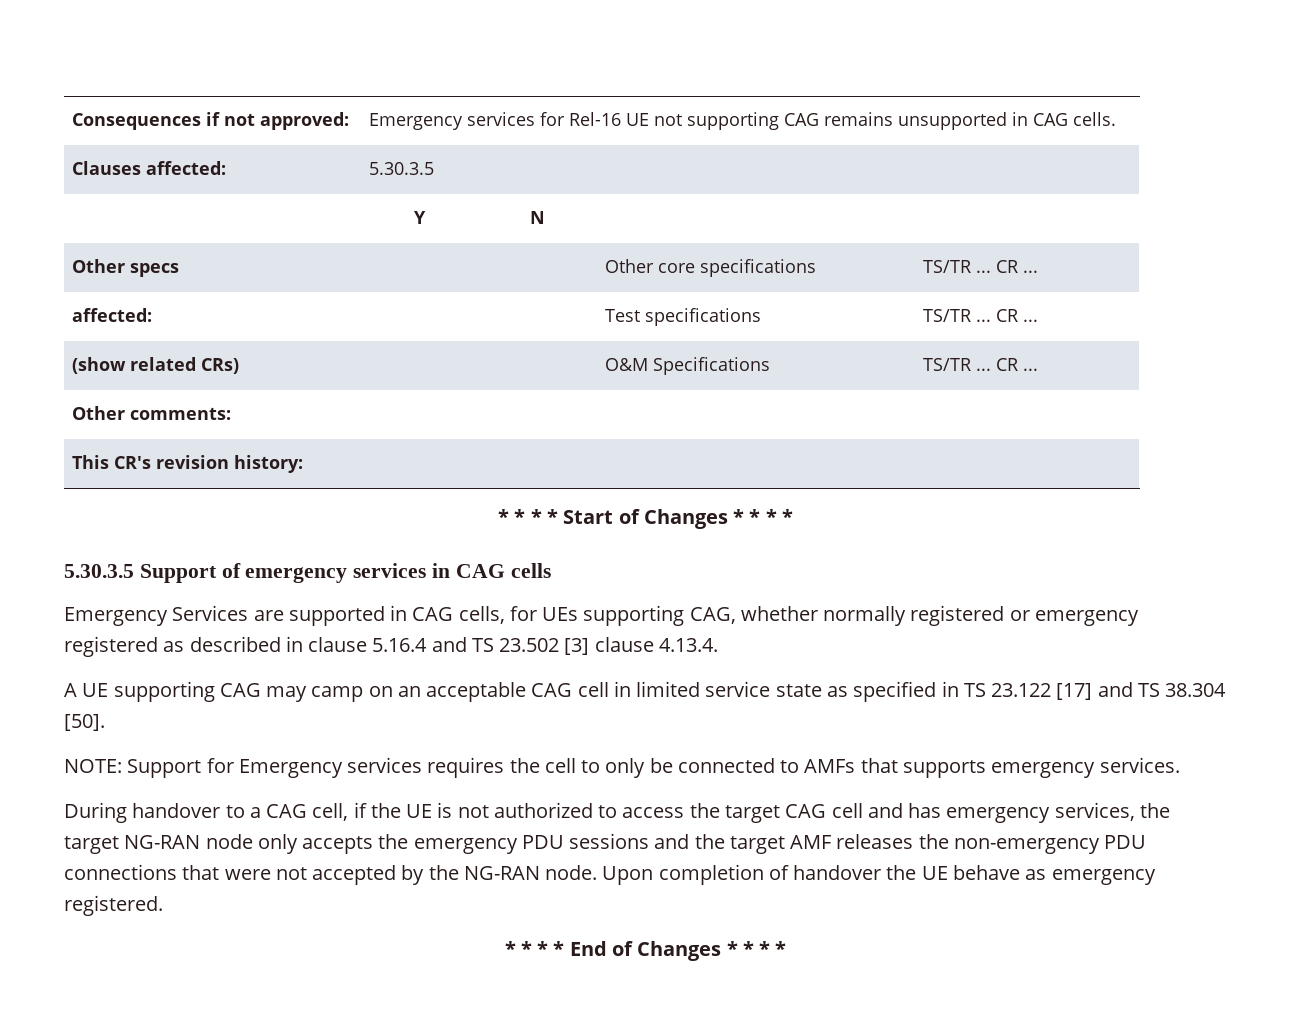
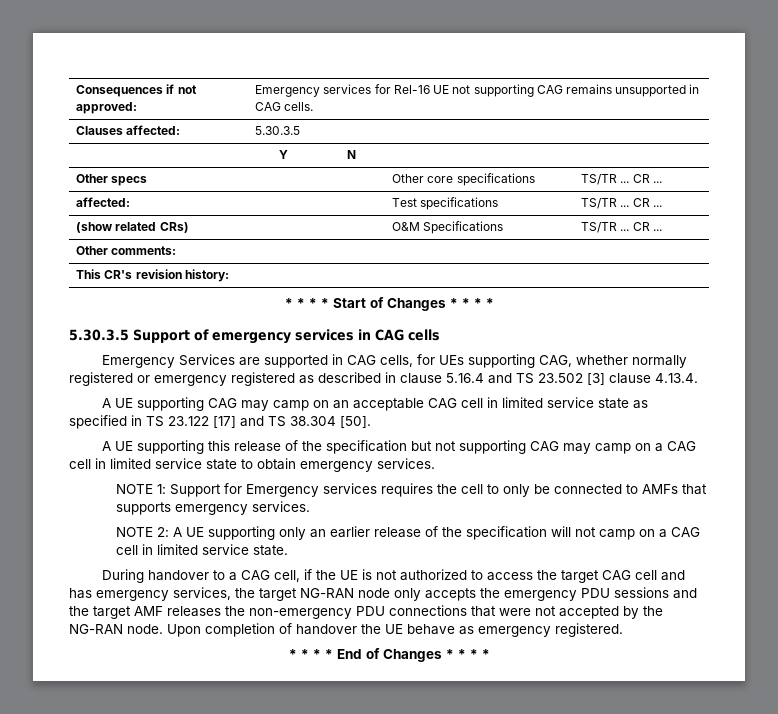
- NOTE: Support for Emergency services requires the cell to only be connected to AMFs that supports emergency services.
+ A UE supporting this release of the specification but not supporting CAG may camp on a CAG cell in limited service state to obtain emergency services.
+ NOTE 1: Support for Emergency services requires the cell to only be connected to AMFs that supports emergency services.
+ NOTE 2: A UE supporting only an earlier release of the specification will not camp on a CAG cell in limited service state.

